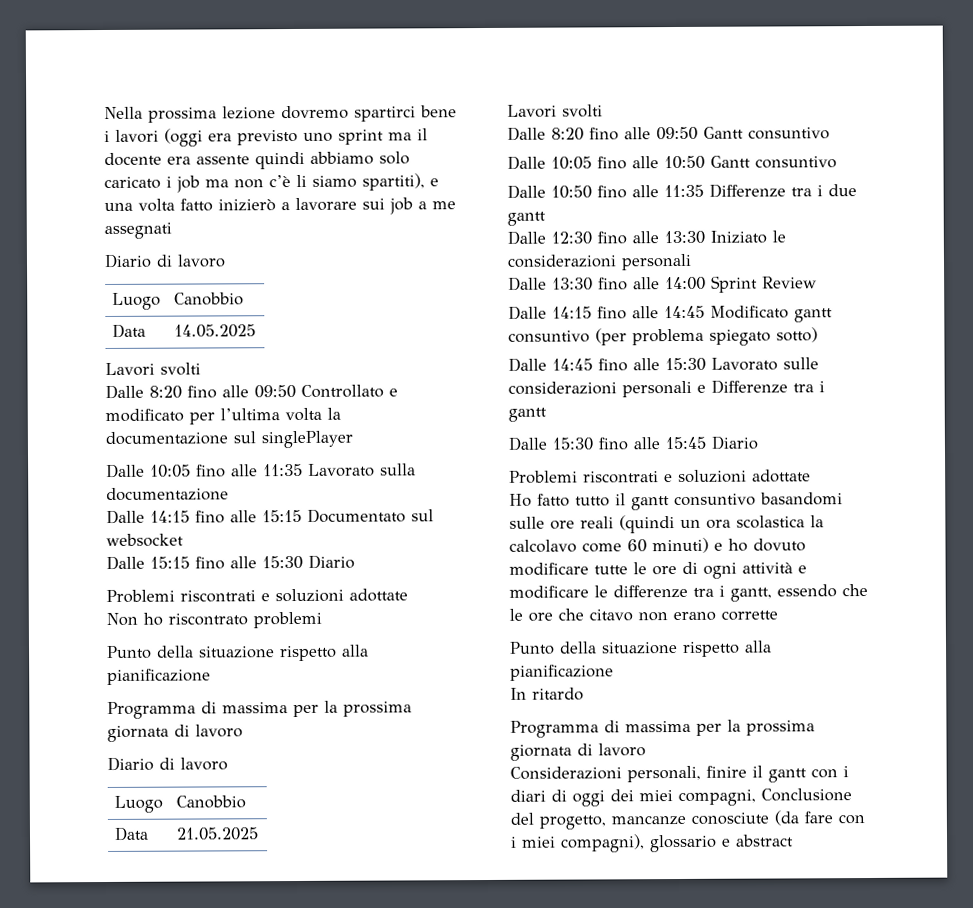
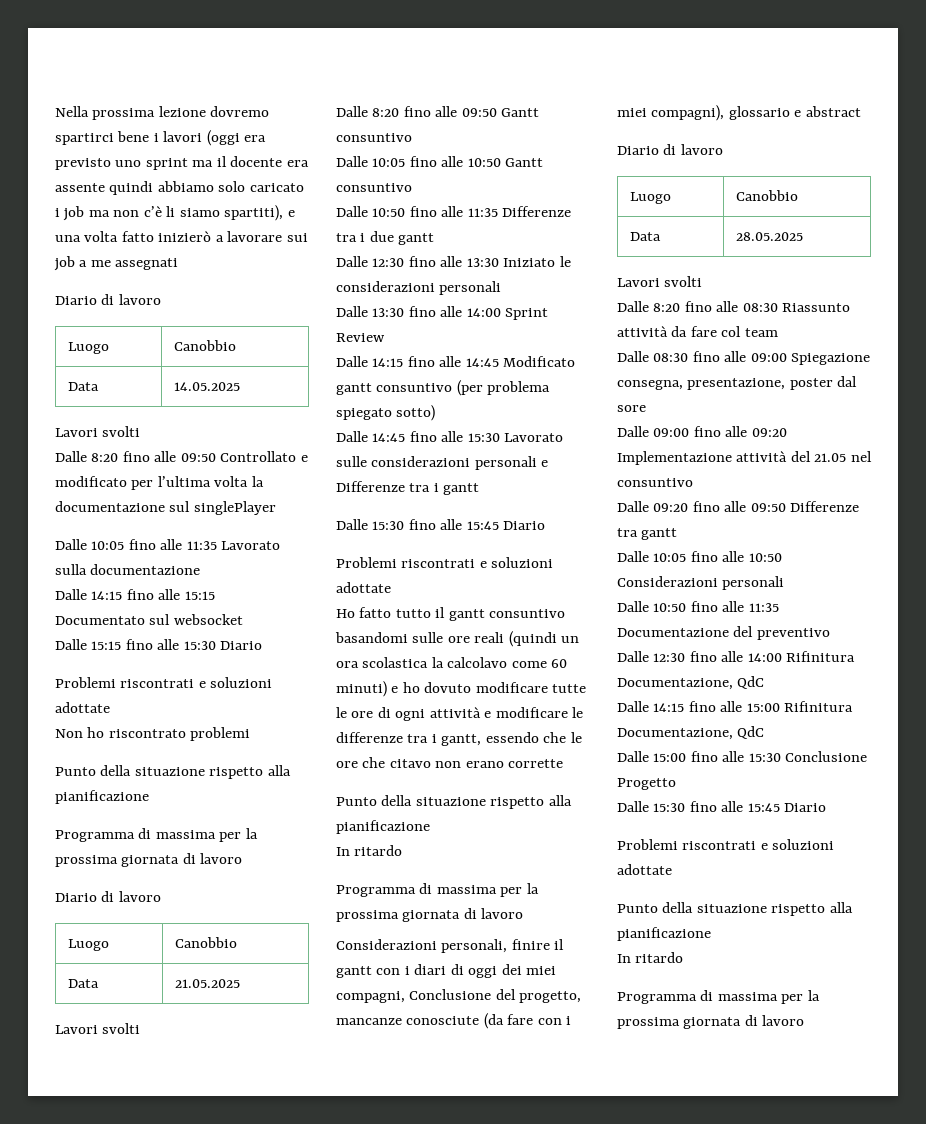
  Considerazioni personali, finire il gantt con i diari di oggi dei miei compagni, Conclusione del progetto, mancanze conosciute (da fare con i miei compagni), glossario e abstract
+ Diario di lavoro
+ Luogo | Canobbio
+ Data | 28.05.2025
+ Lavori svolti
+ Dalle 8:20 fino alle 08:30 Riassunto attività da fare col team
+ Dalle 08:30 fino alle 09:00 Spiegazione consegna, presentazione, poster dal sore
+ Dalle 09:00 fino alle 09:20 Implementazione attività del 21.05 nel consuntivo
+ Dalle 09:20 fino alle 09:50 Differenze tra gantt
+ Dalle 10:05 fino alle 10:50 Considerazioni personali
+ Dalle 10:50 fino alle 11:35 Documentazione del preventivo
+ Dalle 12:30 fino alle 14:00 Rifinitura Documentazione, QdC
+ Dalle 14:15 fino alle 15:00 Rifinitura Documentazione, QdC
+ Dalle 15:00 fino alle 15:30 Conclusione Progetto
+ Dalle 15:30 fino alle 15:45 Diario
+ Problemi riscontrati e soluzioni adottate
+ Punto della situazione rispetto alla pianificazione
+ In ritardo
+ Programma di massima per la prossima giornata di lavoro

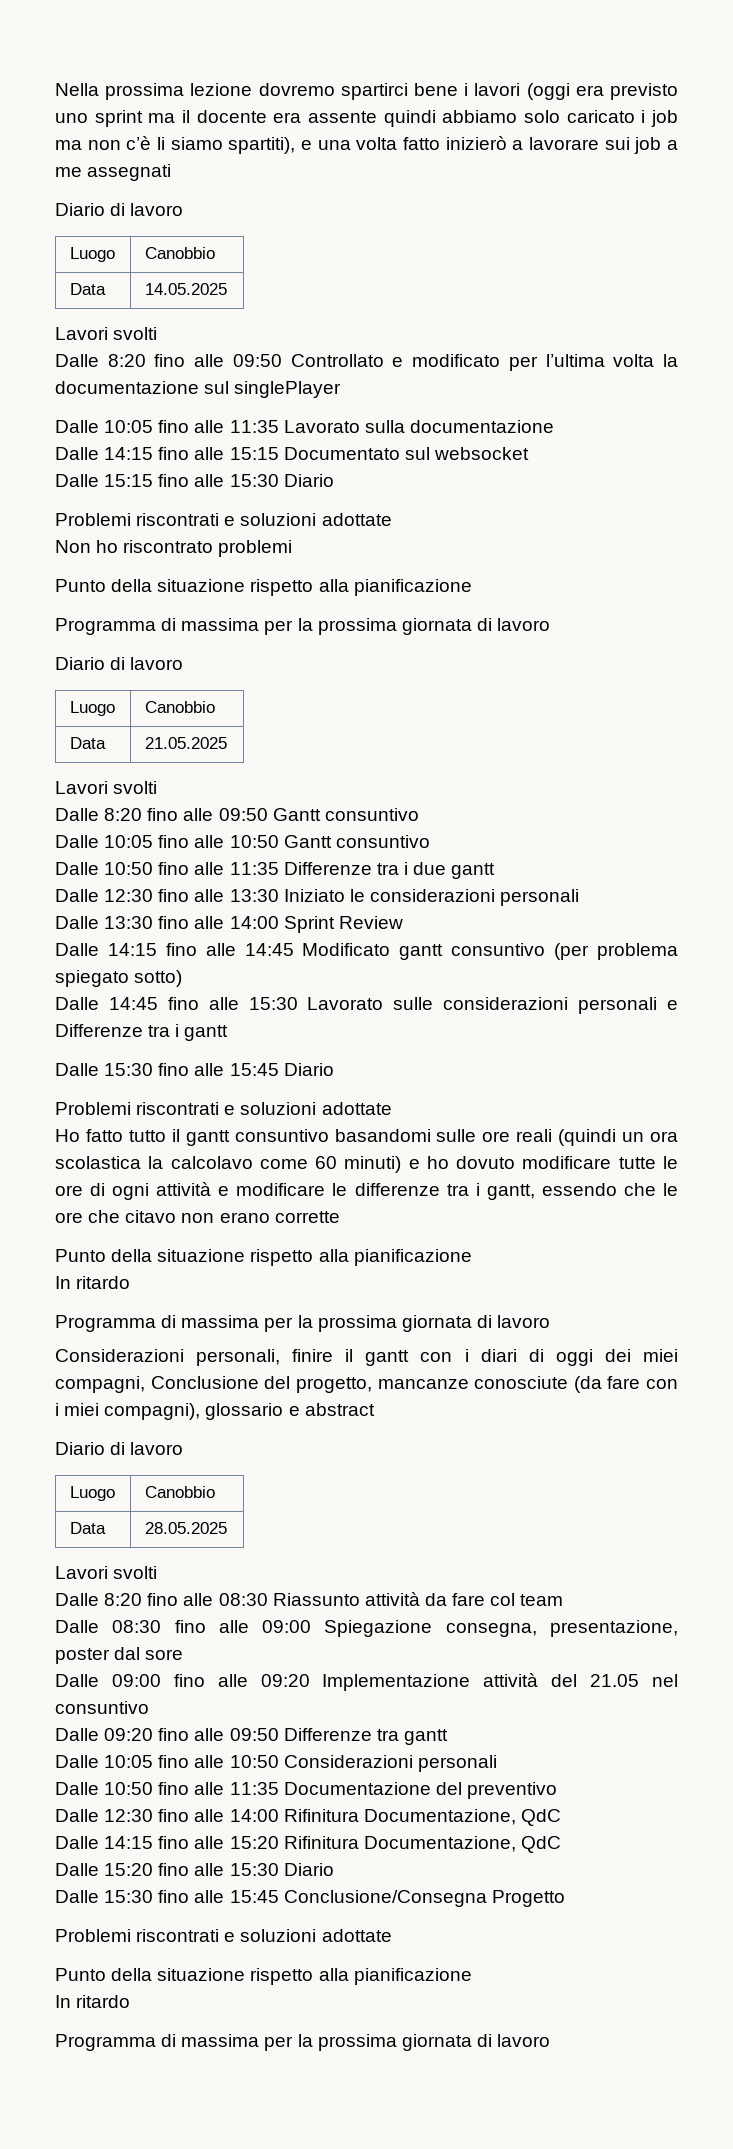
- Dalle 14:15 fino alle 15:00 Rifinitura Documentazione, QdC
- Dalle 15:00 fino alle 15:30 Conclusione Progetto
- Dalle 15:30 fino alle 15:45 Diario
+ Dalle 14:15 fino alle 15:20 Rifinitura Documentazione, QdC
+ Dalle 15:20 fino alle 15:30 Diario
+ Dalle 15:30 fino alle 15:45 Conclusione/Consegna Progetto

